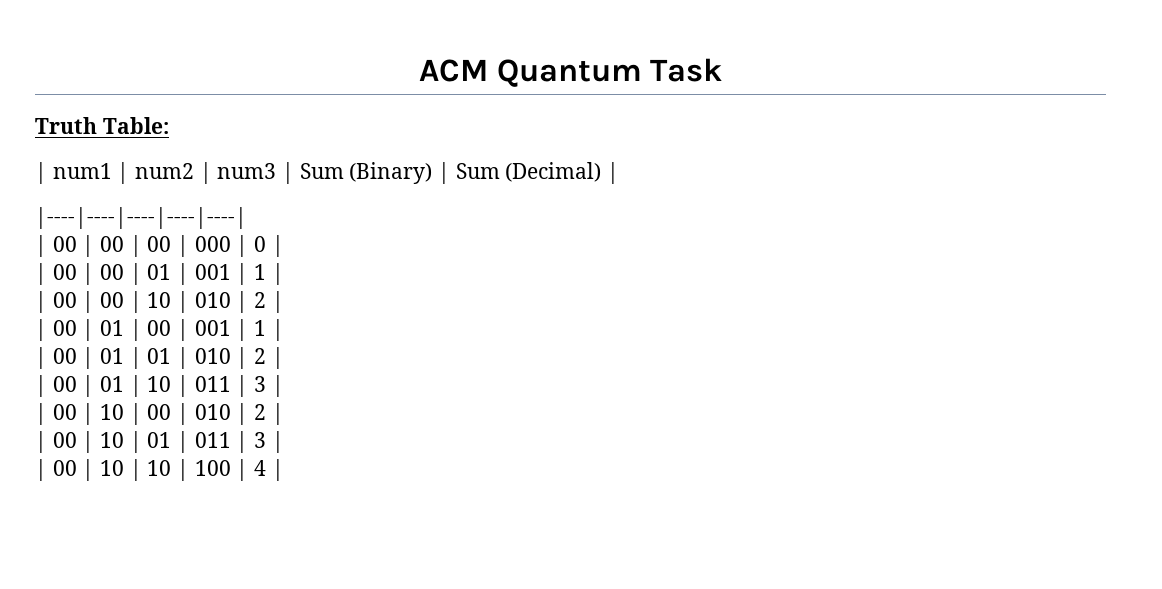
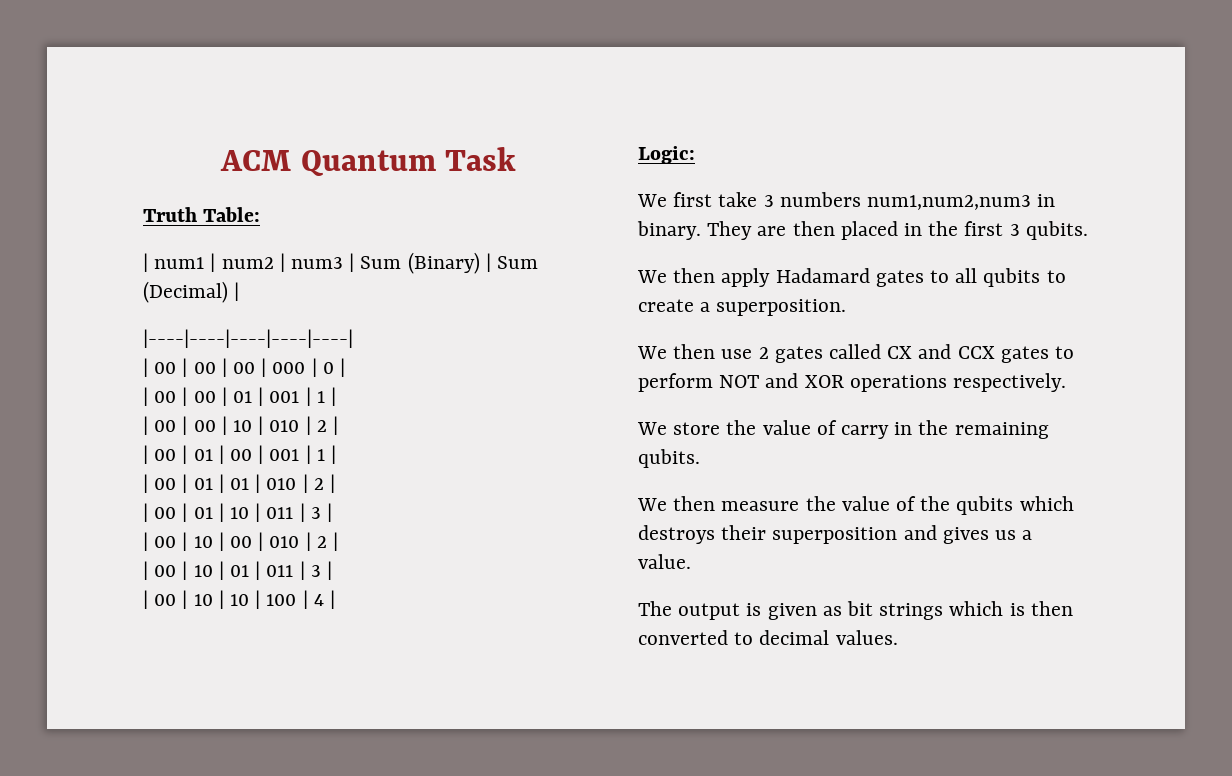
+ Logic:
+ We first take 3 numbers num1,num2,num3 in binary. They are then placed in the first 3 qubits.
+ We then apply Hadamard gates to all qubits to create a superposition.
+ We then use 2 gates called CX and CCX gates to perform NOT and XOR operations respectively.
+ We store the value of carry in the remaining qubits.
+ We then measure the value of the qubits which destroys their superposition and gives us a value.
+ The output is given as bit strings which is then converted to decimal values.

